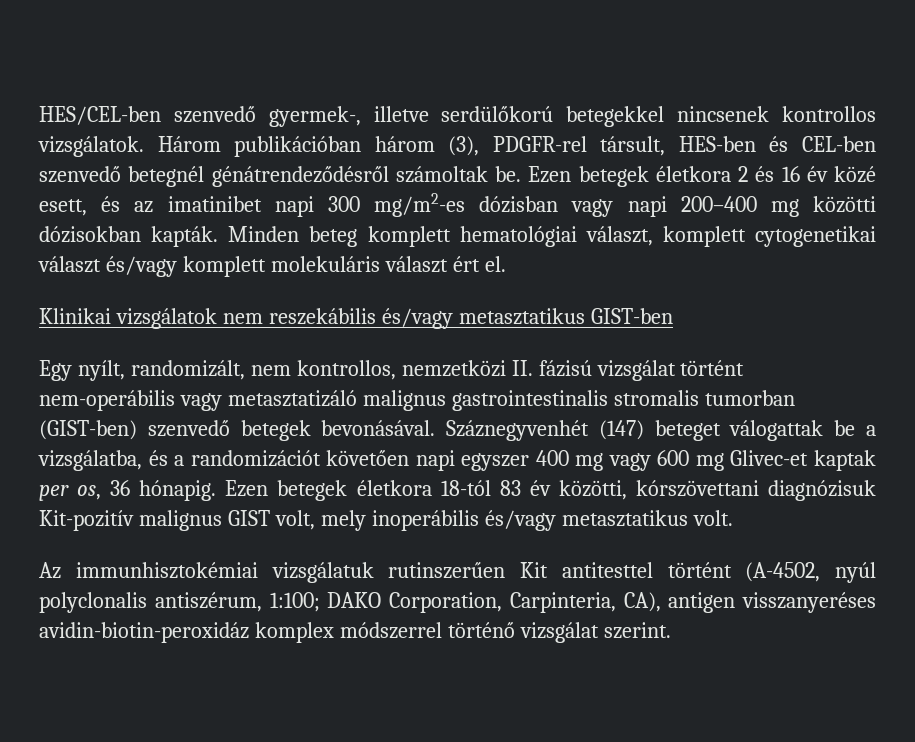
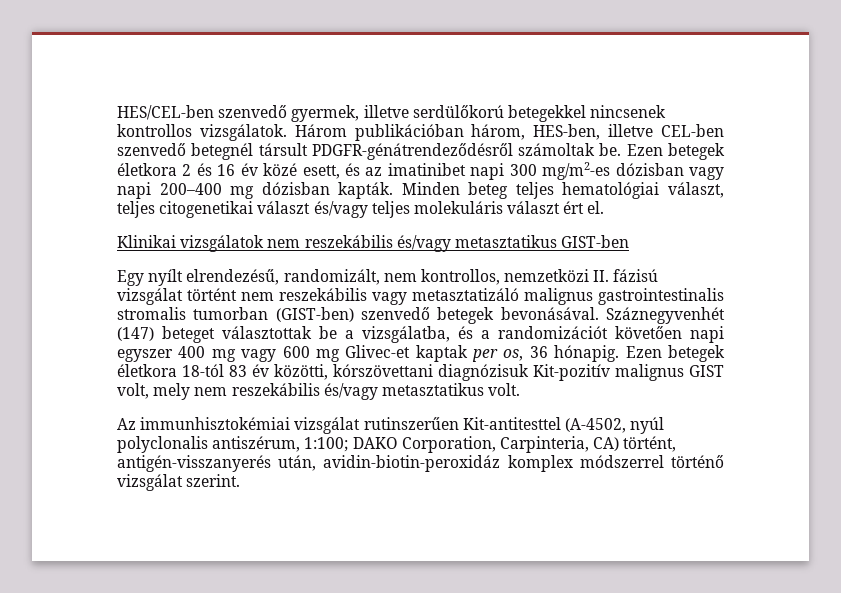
- HES/CEL-ben szenvedő gyermek-, illetve serdülőkorú betegekkel nincsenek kontrollos vizsgálatok.
+ HES/CEL-ben szenvedő gyermek, illetve serdülőkorú betegekkel nincsenek kontrollos vizsgálatok.
- Három publikációban három (3), PDGFR-rel társult, HES-ben és CEL-ben szenvedő betegnél génátrendeződésről számoltak be.
+ Három publikációban három, HES-ben, illetve CEL-ben szenvedő betegnél társult PDGFR-génátrendeződésről számoltak be.
- Ezen betegek életkora 2 és 16 év közé esett, és az imatinibet napi 300 mg/m2-es dózisban vagy napi 200–400 mg közötti dózisokban kapták.
+ Ezen betegek életkora 2 és 16 év közé esett, és az imatinibet napi 300 mg/m2-es dózisban vagy napi 200–400 mg dózisban kapták.
- Minden beteg komplett hematológiai választ, komplett cytogenetikai választ és/vagy komplett molekuláris választ ért el.
+ Minden beteg teljes hematológiai választ, teljes citogenetikai választ és/vagy teljes molekuláris választ ért el.
- Egy nyílt, randomizált, nem kontrollos, nemzetközi II. fázisú vizsgálat történt nem-operábilis vagy metasztatizáló malignus gastrointestinalis stromalis tumorban (GIST-ben) szenvedő betegek bevonásával.
+ Egy nyílt elrendezésű, randomizált, nem kontrollos, nemzetközi II. fázisú vizsgálat történt nem reszekábilis vagy metasztatizáló malignus gastrointestinalis stromalis tumorban (GIST-ben) szenvedő betegek bevonásával.
- Száznegyvenhét (147) beteget válogattak be a vizsgálatba, és a randomizációt követően napi egyszer 400 mg vagy 600 mg Glivec-et kaptak per os, 36 hónapig.
+ Száznegyvenhét (147) beteget választottak be a vizsgálatba, és a randomizációt követően napi egyszer 400 mg vagy 600 mg Glivec-et kaptak per os, 36 hónapig.
- Ezen betegek életkora 18-tól 83 év közötti, kórszövettani diagnózisuk Kit-pozitív malignus GIST volt, mely inoperábilis és/vagy metasztatikus volt.
+ Ezen betegek életkora 18-tól 83 év közötti, kórszövettani diagnózisuk Kit-pozitív malignus GIST volt, mely nem reszekábilis és/vagy metasztatikus volt.
- Az immunhisztokémiai vizsgálatuk rutinszerűen Kit antitesttel történt (A-4502, nyúl polyclonalis antiszérum, 1:100; DAKO Corporation, Carpinteria, CA), antigen visszanyeréses avidin-biotin-peroxidáz komplex módszerrel történő vizsgálat szerint.
+ Az immunhisztokémiai vizsgálat rutinszerűen Kit-antitesttel (A-4502, nyúl polyclonalis antiszérum, 1:100; DAKO Corporation, Carpinteria, CA) történt, antigén-visszanyerés után, avidin-biotin-peroxidáz komplex módszerrel történő vizsgálat szerint.

